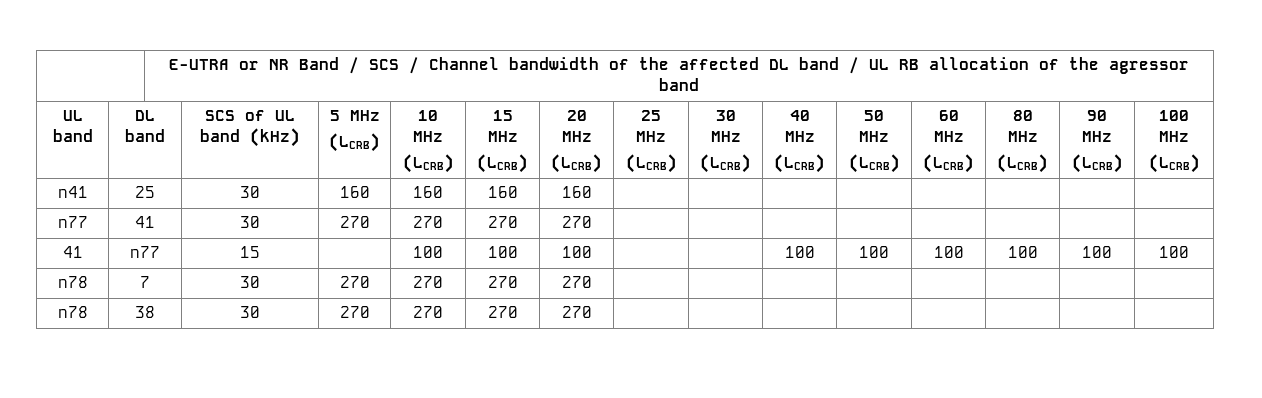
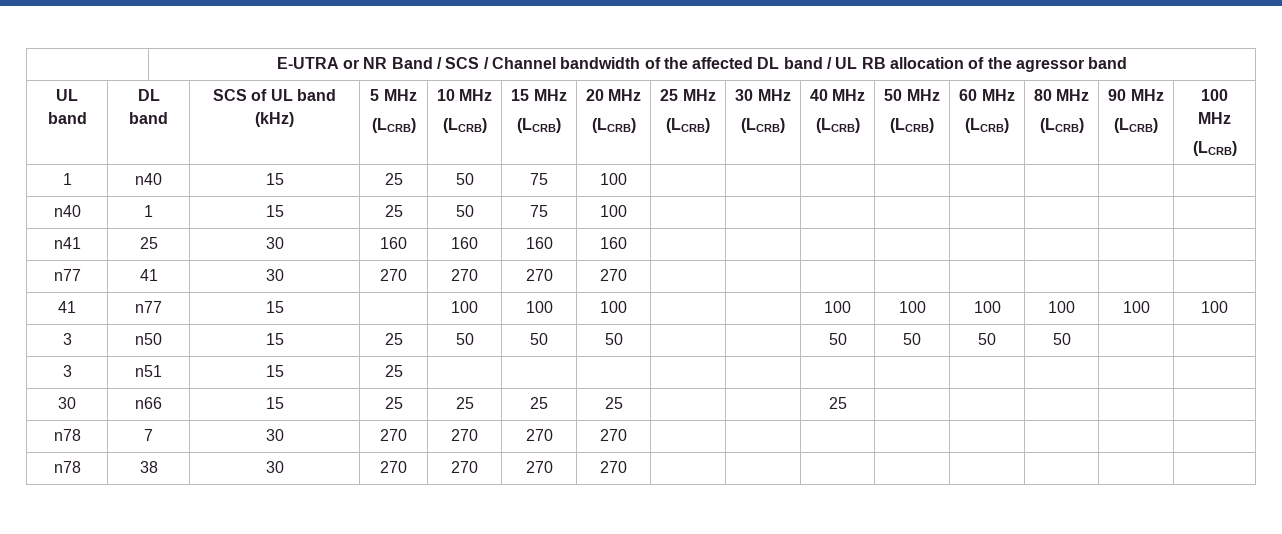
+ 1 | n40 | 15 | 25 | 50 | 75 | 100 | | | | | | | |
+ n40 | 1 | 15 | 25 | 50 | 75 | 100 | | | | | | | |
+ 3 | n50 | 15 | 25 | 50 | 50 | 50 | | | 50 | 50 | 50 | 50 | |
+ 3 | n51 | 15 | 25 | | | | | | | | | | |
+ 30 | n66 | 15 | 25 | 25 | 25 | 25 | | | 25 | | | | |

